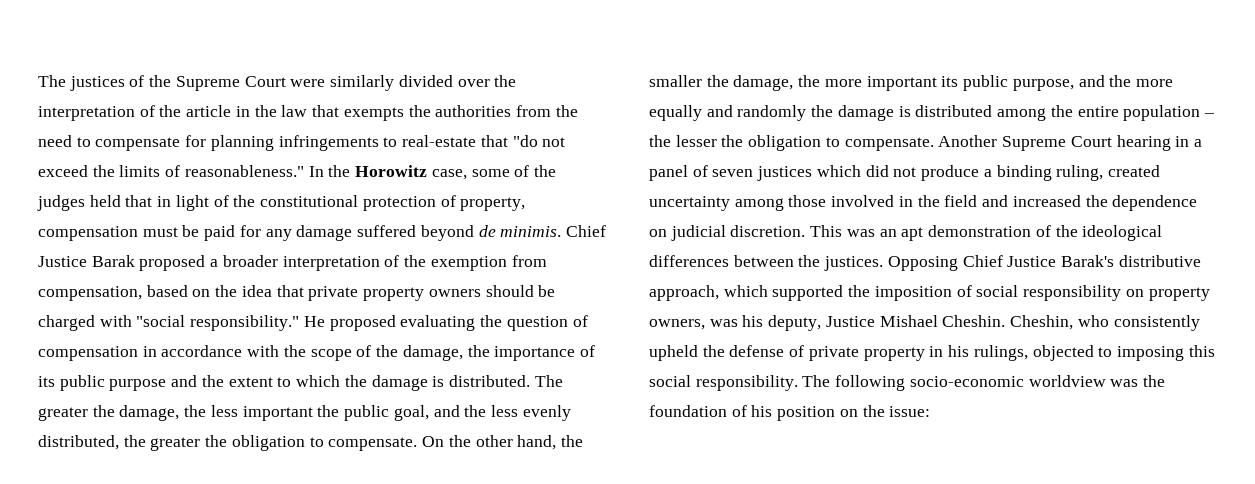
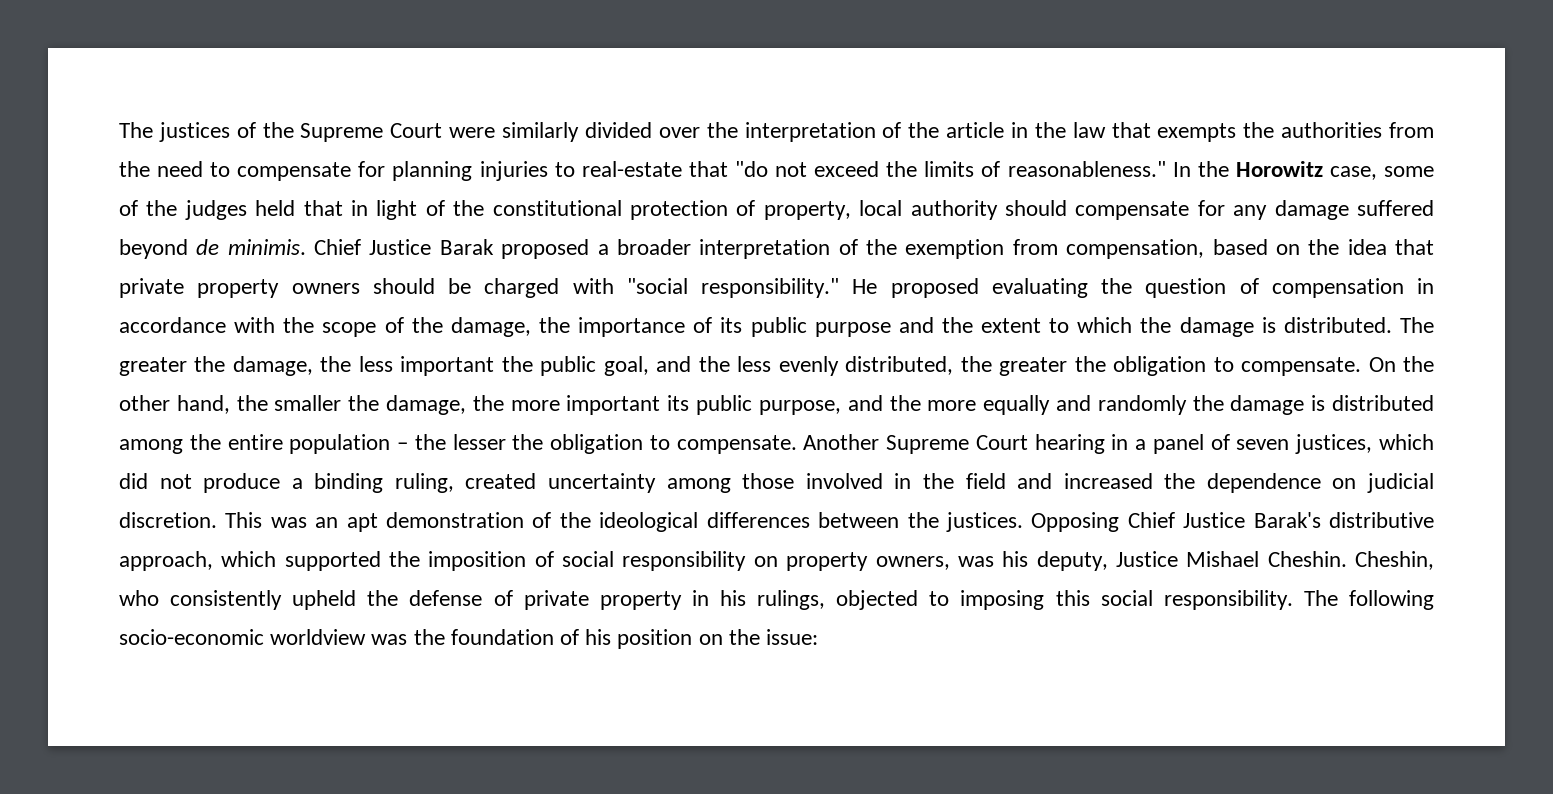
- The justices of the Supreme Court were similarly divided over the interpretation of the article in the law that exempts the authorities from the need to compensate for planning infringements to real-estate that "do not exceed the limits of reasonableness."
+ The justices of the Supreme Court were similarly divided over the interpretation of the article in the law that exempts the authorities from the need to compensate for planning injuries to real-estate that "do not exceed the limits of reasonableness."
- In the Horowitz case, some of the judges held that in light of the constitutional protection of property, compensation must be paid for any damage suffered beyond de minimis.
+ In the Horowitz case, some of the judges held that in light of the constitutional protection of property, local authority should compensate for any damage suffered beyond de minimis.
- Another Supreme Court hearing in a panel of seven justices which did not produce a binding ruling, created uncertainty among those involved in the field and increased the dependence on judicial discretion.
+ Another Supreme Court hearing in a panel of seven justices, which did not produce a binding ruling, created uncertainty among those involved in the field and increased the dependence on judicial discretion.

